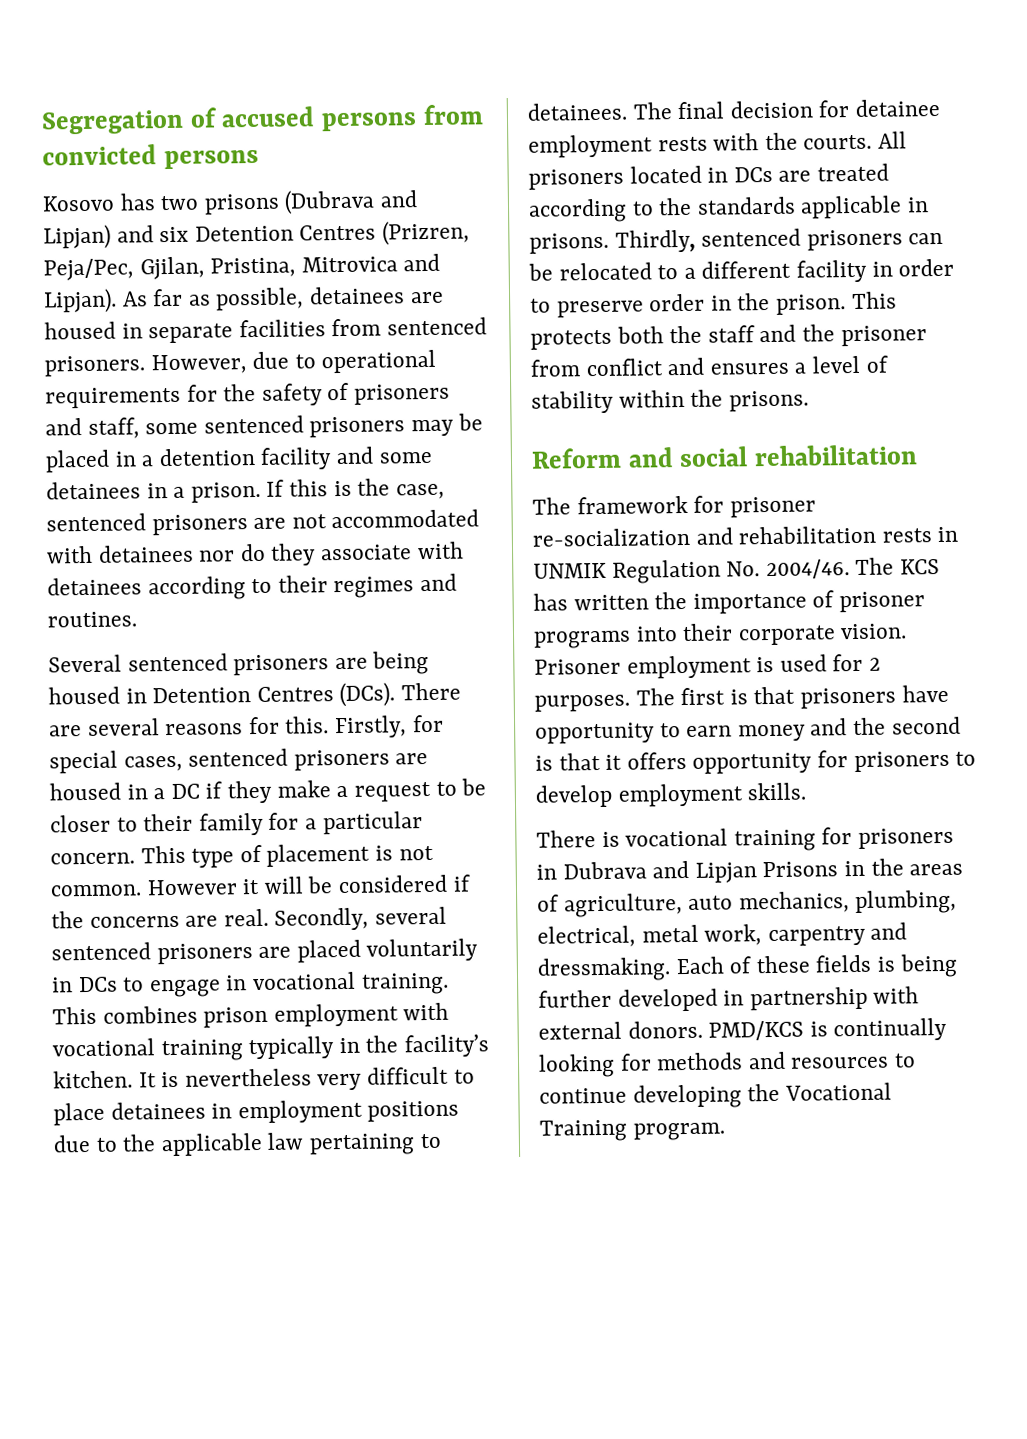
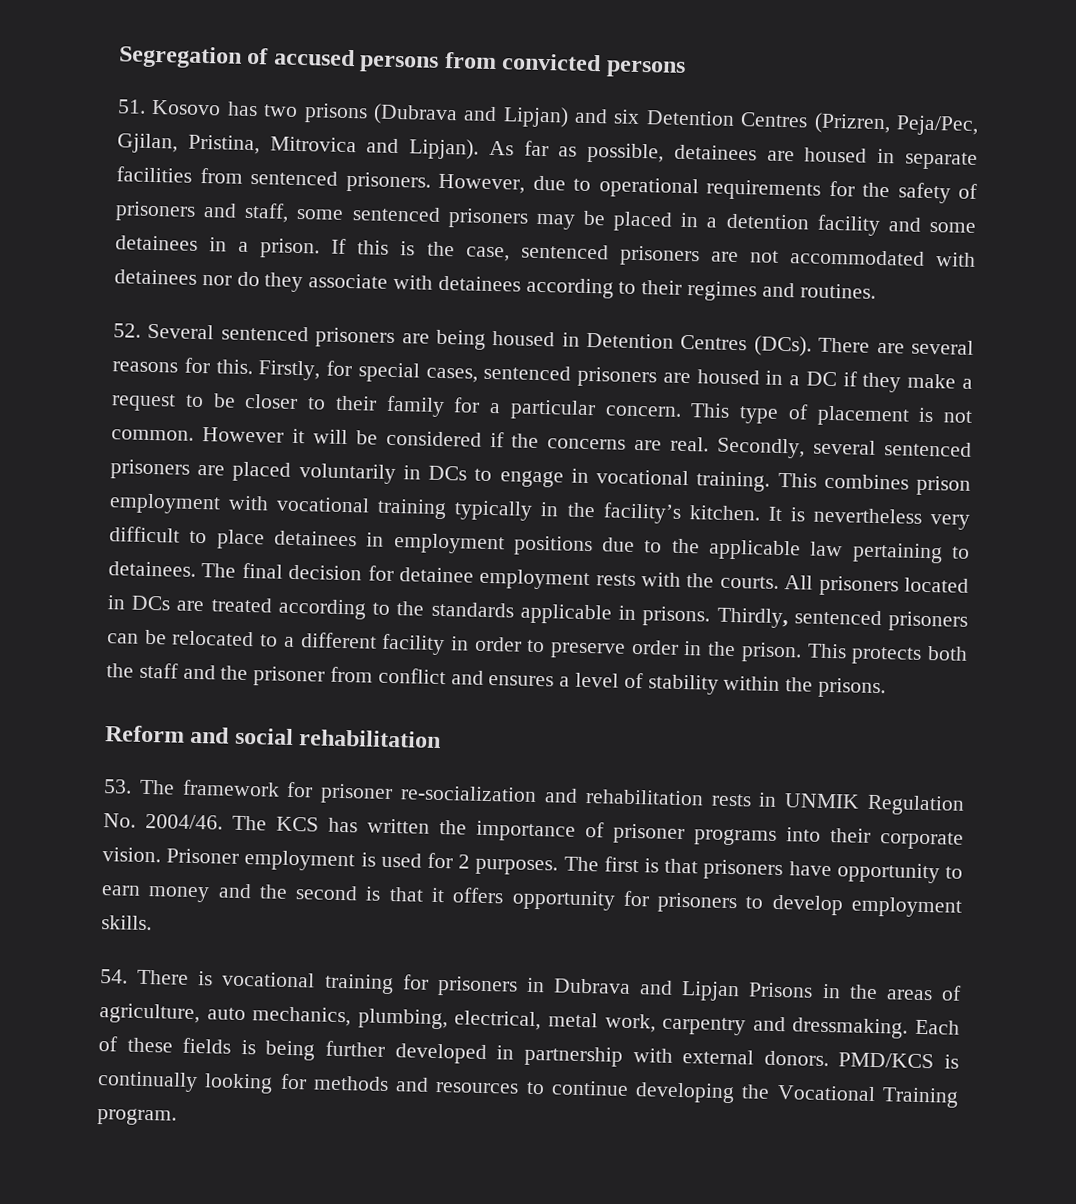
- Kosovo has two prisons (Dubrava and Lipjan) and six Detention Centres (Prizren, Peja/Pec, Gjilan, Pristina, Mitrovica and Lipjan).
+ 51. Kosovo has two prisons (Dubrava and Lipjan) and six Detention Centres (Prizren, Peja/Pec, Gjilan, Pristina, Mitrovica and Lipjan).
- Several sentenced prisoners are being housed in Detention Centres (DCs).
+ 52. Several sentenced prisoners are being housed in Detention Centres (DCs).
- The framework for prisoner re-socialization and rehabilitation rests in UNMIK Regulation No. 2004/46.
+ 53. The framework for prisoner re-socialization and rehabilitation rests in UNMIK Regulation No. 2004/46.
- There is vocational training for prisoners in Dubrava and Lipjan Prisons in the areas of agriculture, auto mechanics, plumbing, electrical, metal work, carpentry and dressmaking.
+ 54. There is vocational training for prisoners in Dubrava and Lipjan Prisons in the areas of agriculture, auto mechanics, plumbing, electrical, metal work, carpentry and dressmaking.

